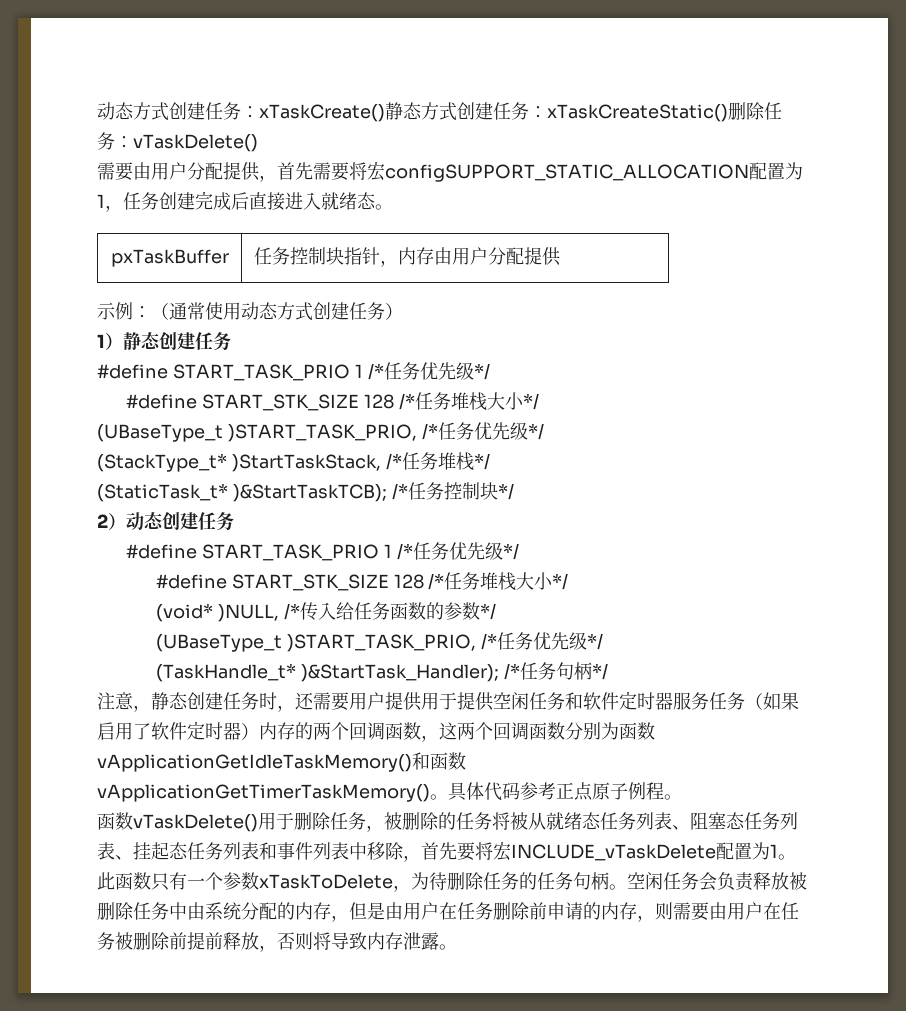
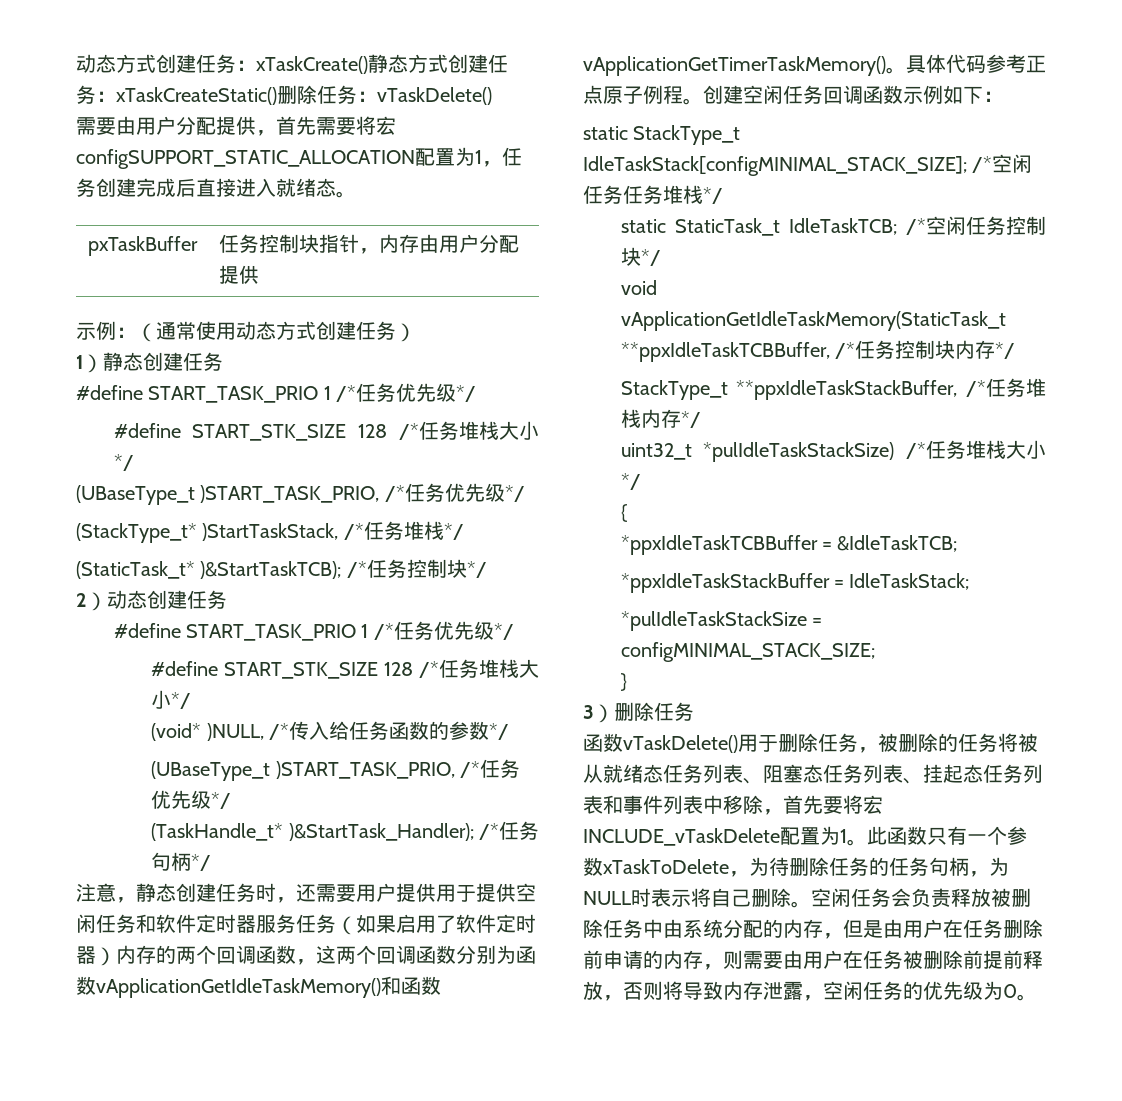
+ 创建空闲任务回调函数示例如下：
+ static StackType_t IdleTaskStack[configMINIMAL_STACK_SIZE]; /*空闲任务任务堆栈*/
+ static StaticTask_t IdleTaskTCB; /*空闲任务控制块*/
+ void vApplicationGetIdleTaskMemory(StaticTask_t **ppxIdleTaskTCBBuffer, /*任务控制块内存*/
+ StackType_t **ppxIdleTaskStackBuffer, /*任务堆栈内存*/
+ uint32_t *pulIdleTaskStackSize) /*任务堆栈大小*/
+ {
+ *ppxIdleTaskTCBBuffer = &IdleTaskTCB;
+ *ppxIdleTaskStackBuffer = IdleTaskStack;
+ *pulIdleTaskStackSize = configMINIMAL_STACK_SIZE;
+ }
+ 3）删除任务
- 此函数只有一个参数xTaskToDelete，为待删除任务的任务句柄。
+ 此函数只有一个参数xTaskToDelete，为待删除任务的任务句柄，为NULL时表示将自己删除。
- 空闲任务会负责释放被删除任务中由系统分配的内存，但是由用户在任务删除前申请的内存，则需要由用户在任务被删除前提前释放，否则将导致内存泄露。
+ 空闲任务会负责释放被删除任务中由系统分配的内存，但是由用户在任务删除前申请的内存，则需要由用户在任务被删除前提前释放，否则将导致内存泄露，空闲任务的优先级为0。

